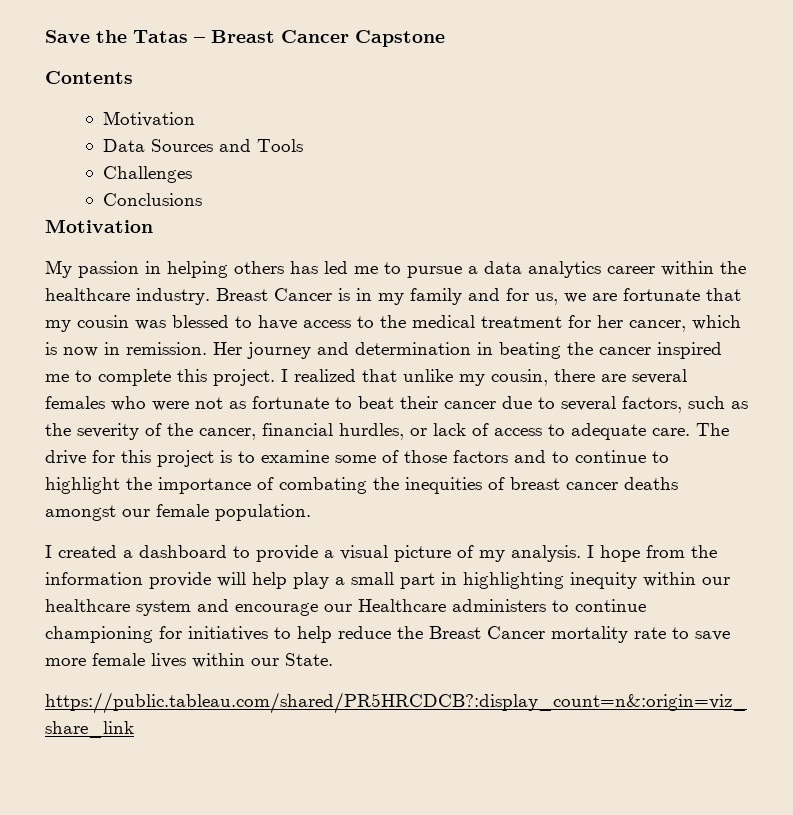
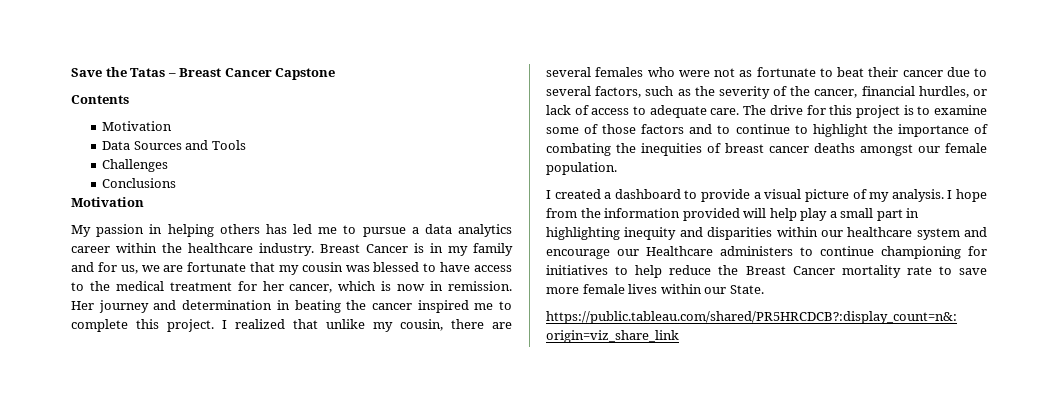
- I hope from the information provide will help play a small part in highlighting inequity within our healthcare system and encourage our Healthcare administers to continue championing for initiatives to help reduce the Breast Cancer mortality rate to save more female lives within our State.
+ I hope from the information provided will help play a small part in highlighting inequity and disparities within our healthcare system and encourage our Healthcare administers to continue championing for initiatives to help reduce the Breast Cancer mortality rate to save more female lives within our State.

